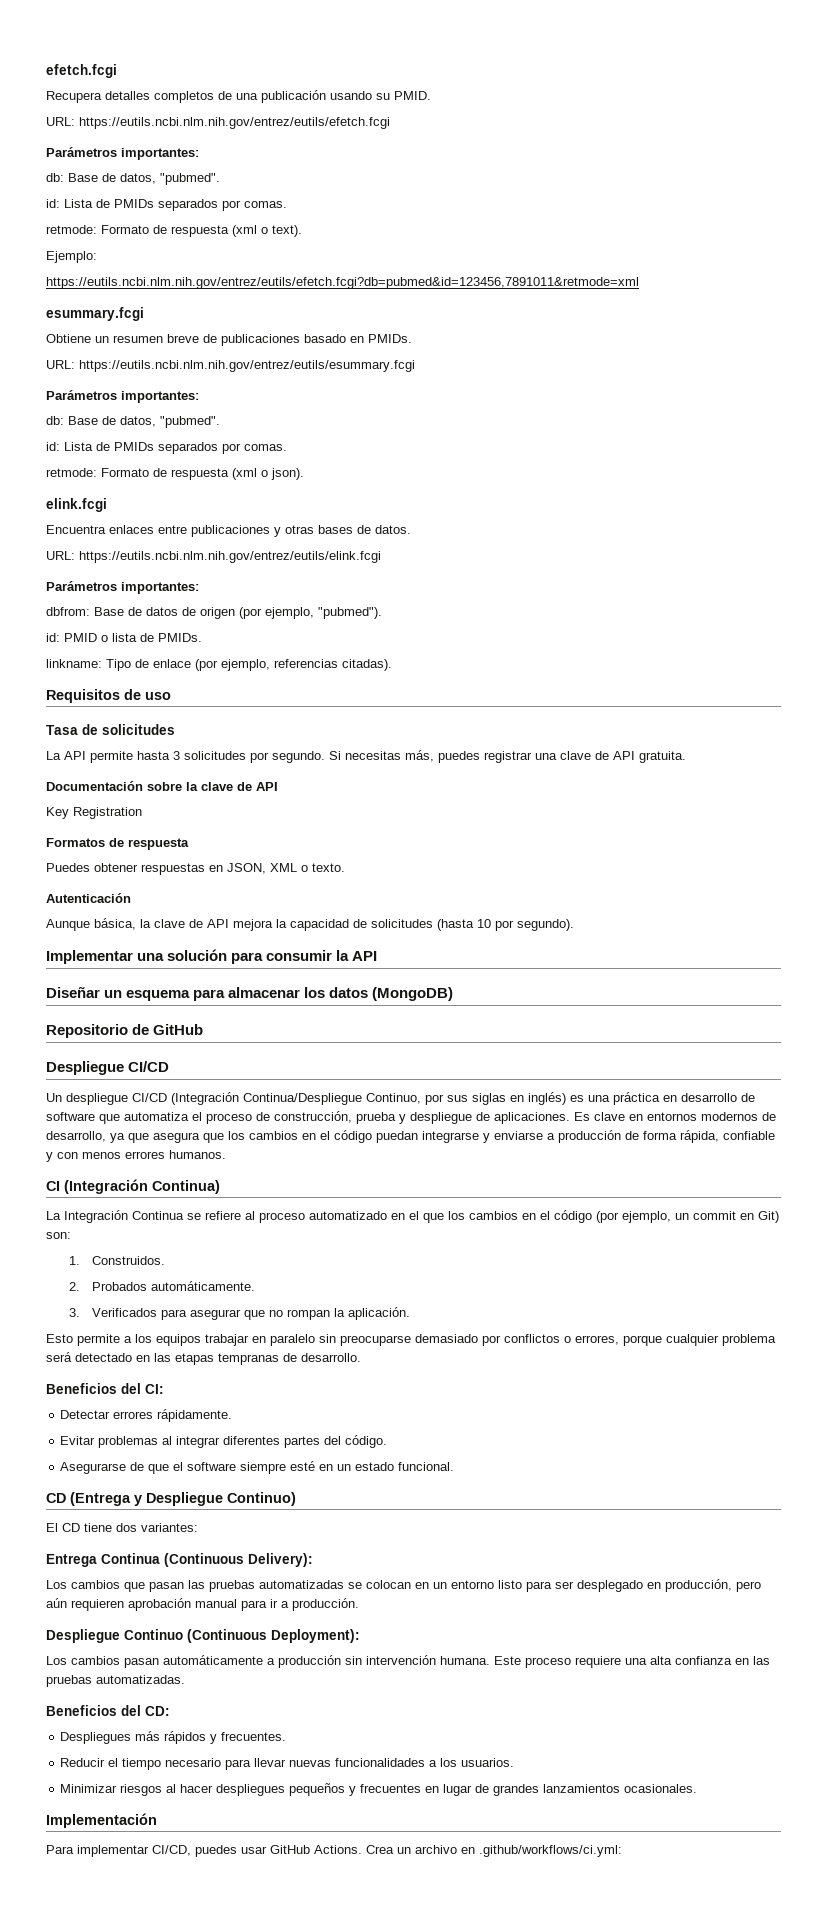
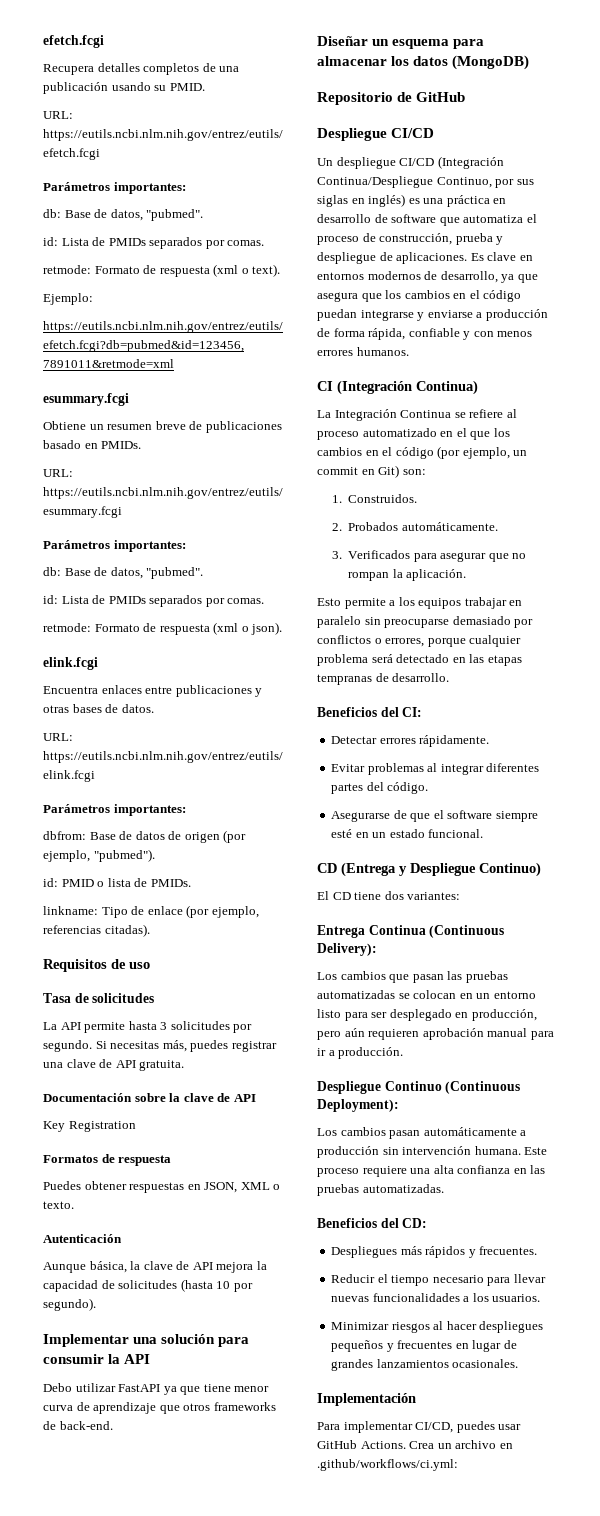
+ Debo utilizar FastAPI ya que tiene menor curva de aprendizaje que otros frameworks de back-end.

